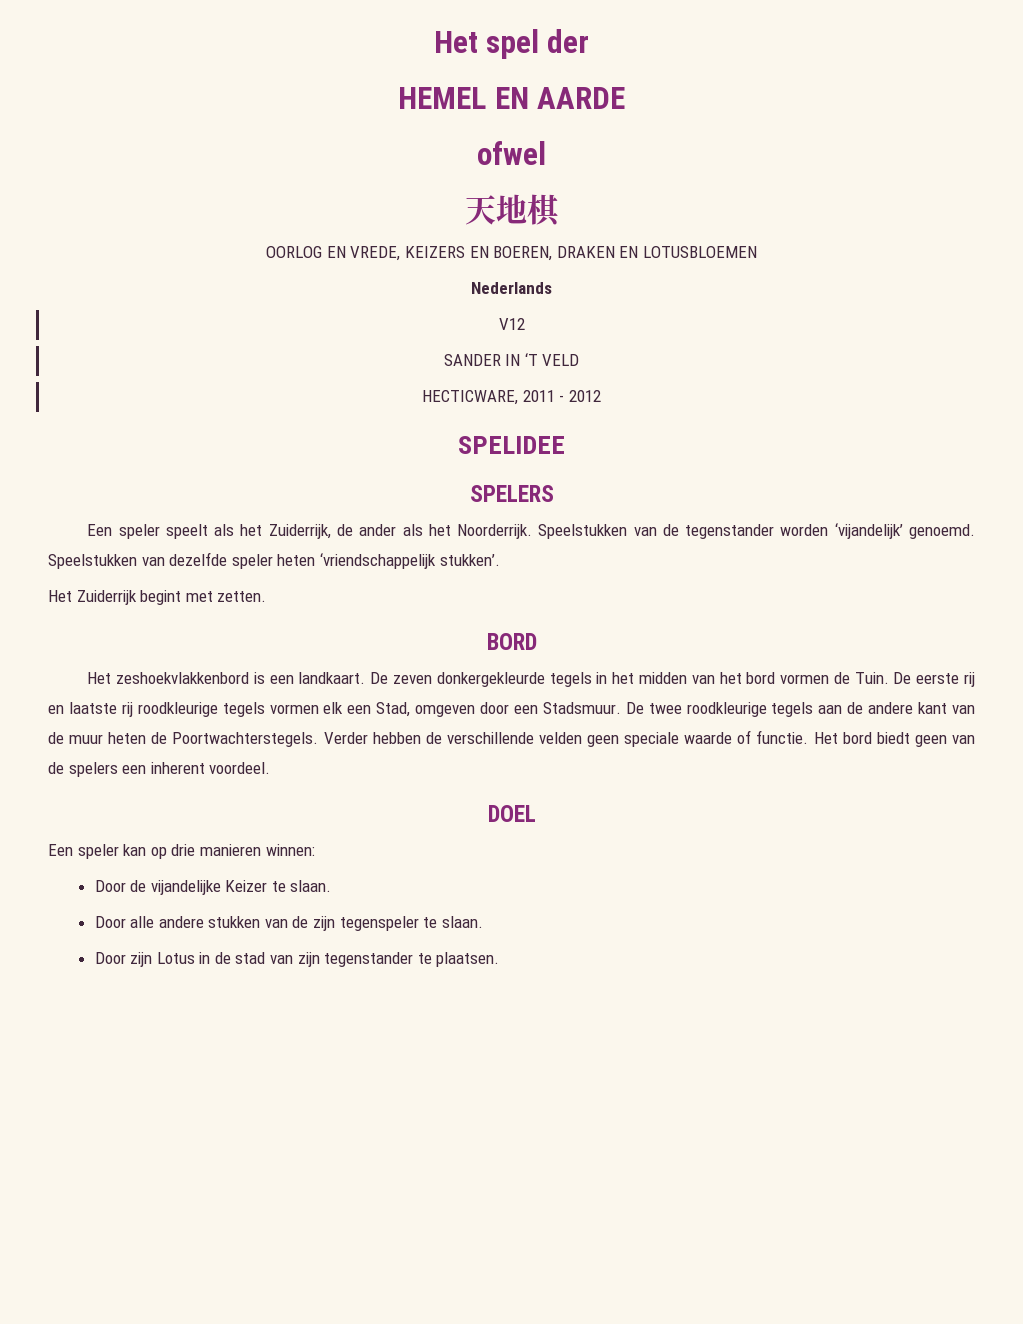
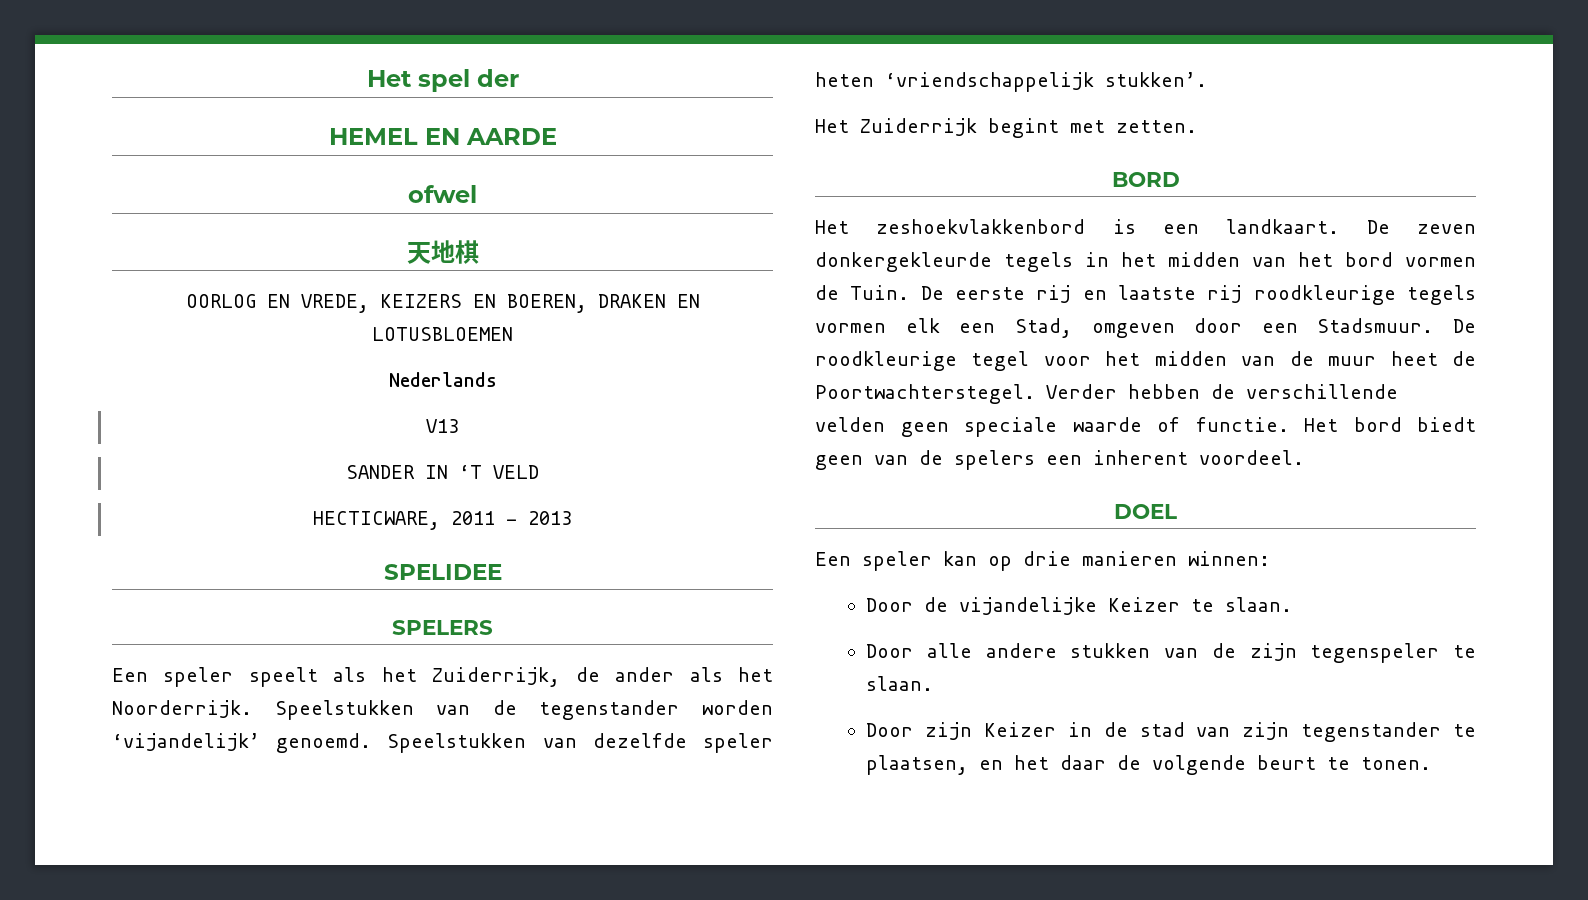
- V12
+ V13
- HECTICWARE, 2011 - 2012
+ HECTICWARE, 2011 - 2013
- De twee roodkleurige tegels aan de andere kant van de muur heten de Poortwachterstegels.
+ De roodkleurige tegel voor het midden van de muur heet de Poortwachterstegel.
- Door zijn Lotus in de stad van zijn tegenstander te plaatsen.
+ Door zijn Keizer in de stad van zijn tegenstander te plaatsen, en het daar de volgende beurt te tonen.

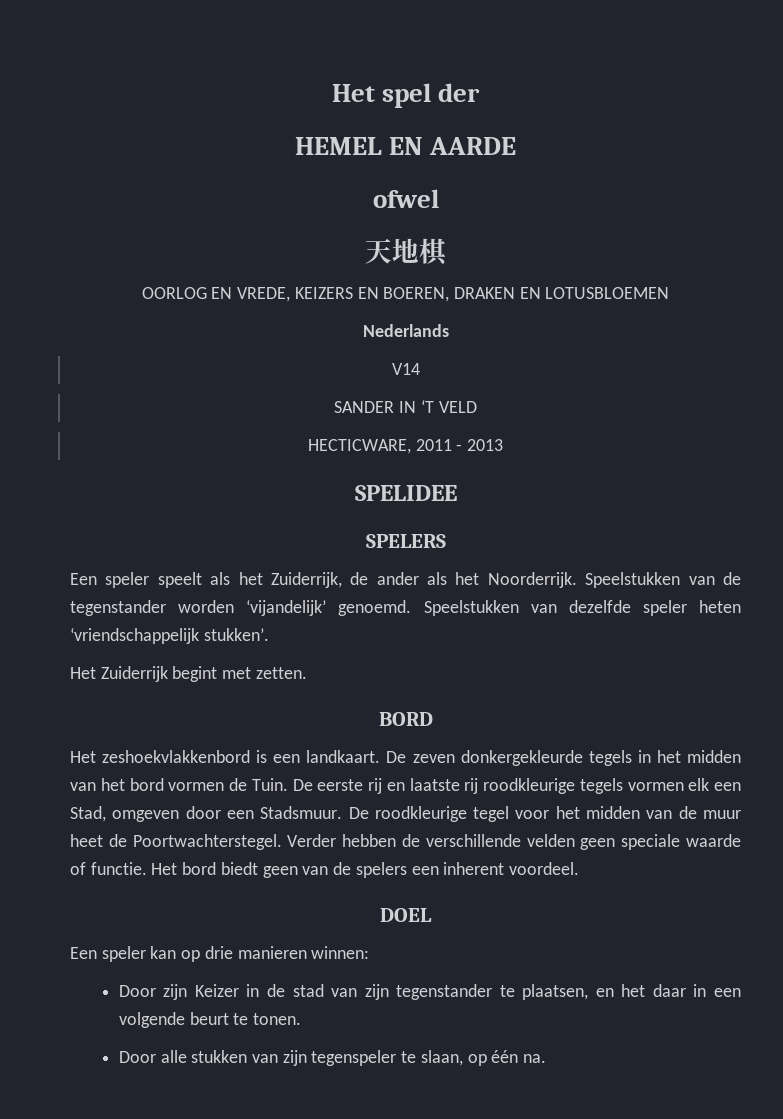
- V13
+ V14
- Door de vijandelijke Keizer te slaan.
- Door alle andere stukken van de zijn tegenspeler te slaan.
- Door zijn Keizer in de stad van zijn tegenstander te plaatsen, en het daar de volgende beurt te tonen.
+ Door zijn Keizer in de stad van zijn tegenstander te plaatsen, en het daar in een volgende beurt te tonen.
+ Door alle stukken van zijn tegenspeler te slaan, op één na.

